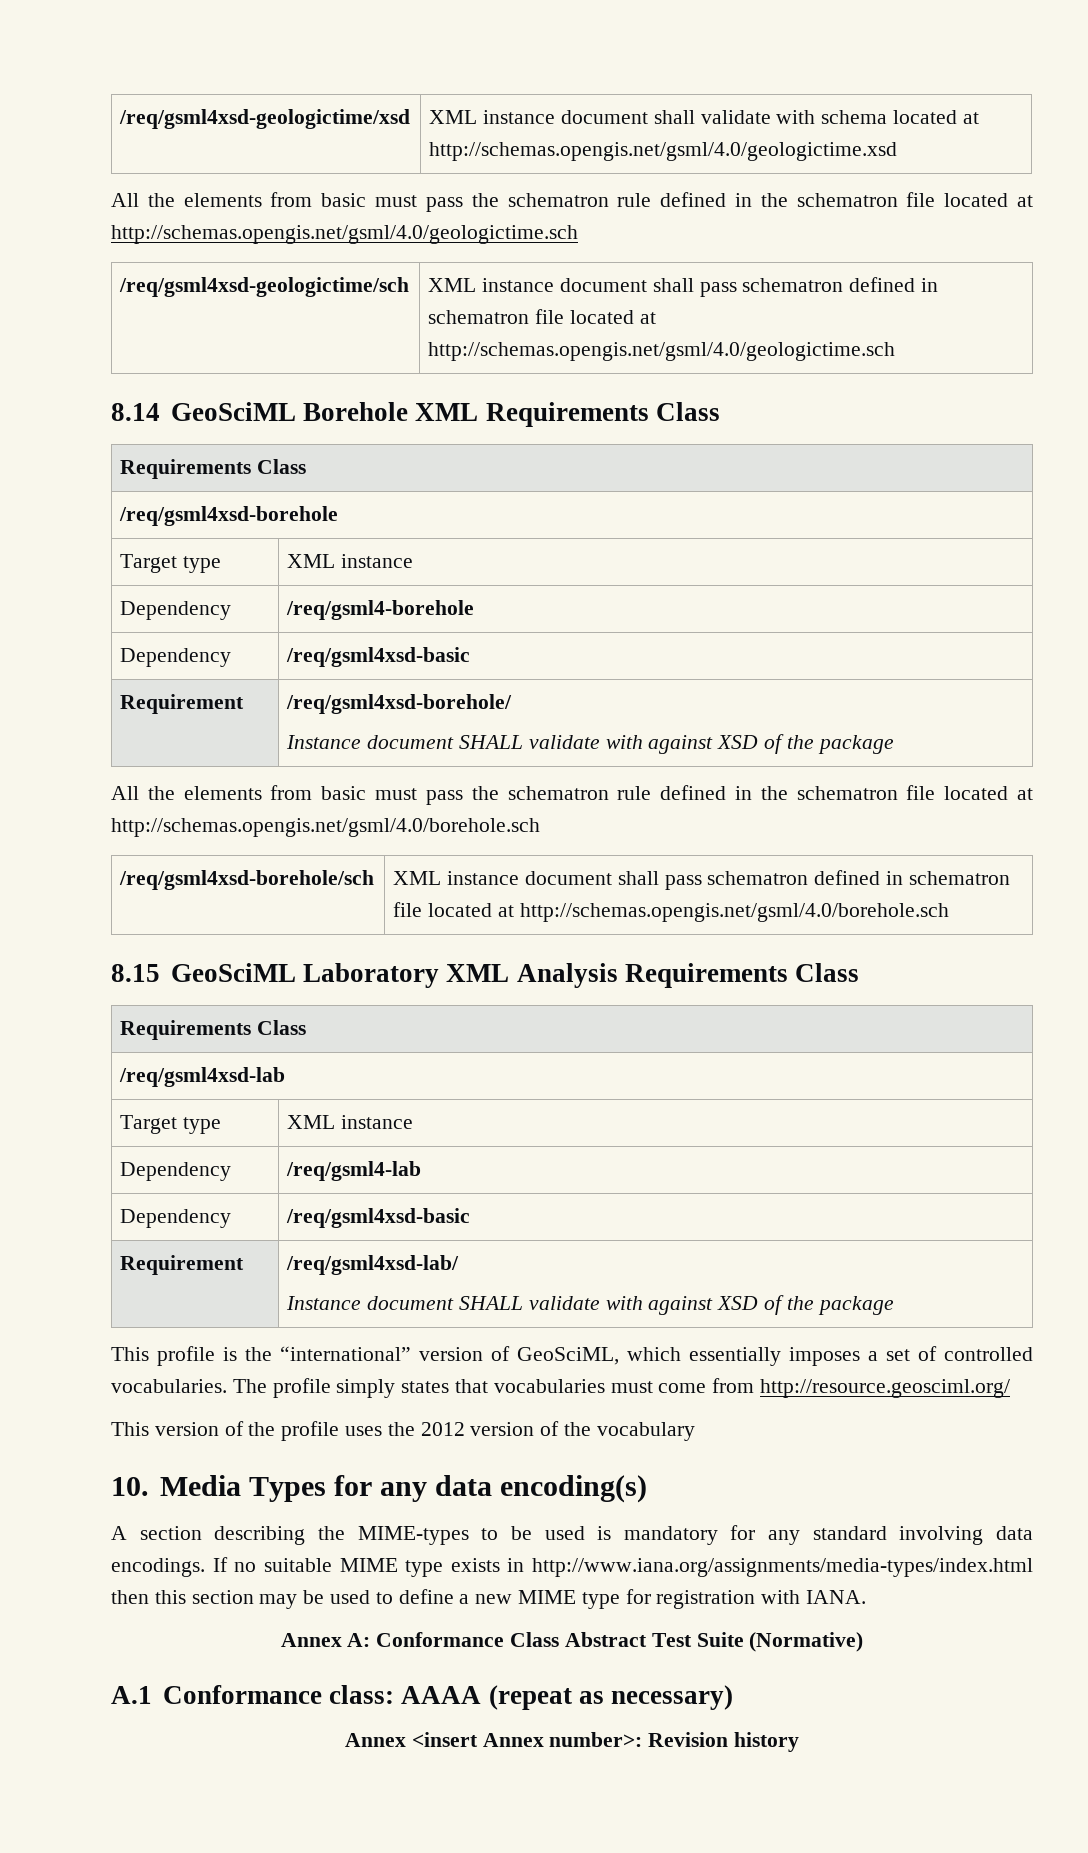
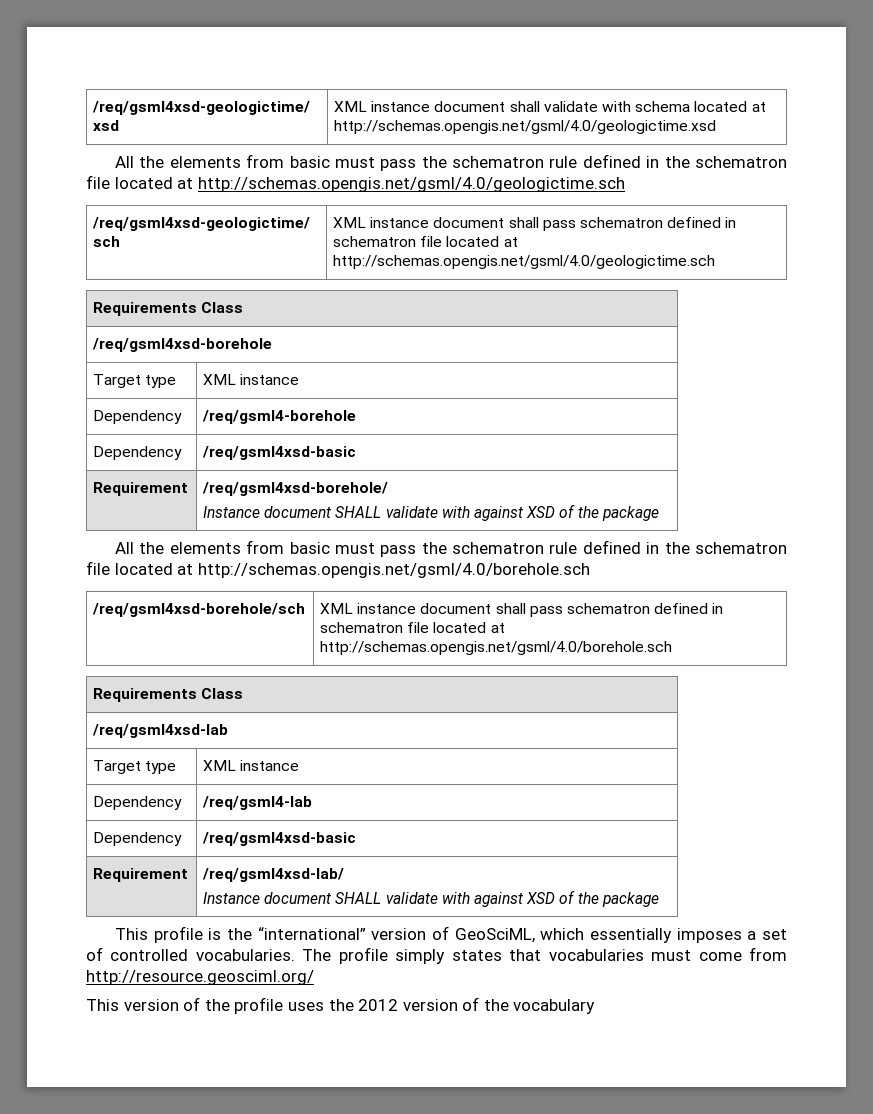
- 8.14 GeoSciML Borehole XML Requirements Class
- 8.15 GeoSciML Laboratory XML Analysis Requirements Class
- 10. Media Types for any data encoding(s)
- A section describing the MIME-types to be used is mandatory for any standard involving data encodings. If no suitable MIME type exists in http://www.iana.org/assignments/media-types/index.html then this section may be used to define a new MIME type for registration with IANA.
- Annex A: Conformance Class Abstract Test Suite (Normative)
- A.1 Conformance class: AAAA (repeat as necessary)
- Annex <insert Annex number>: Revision history

